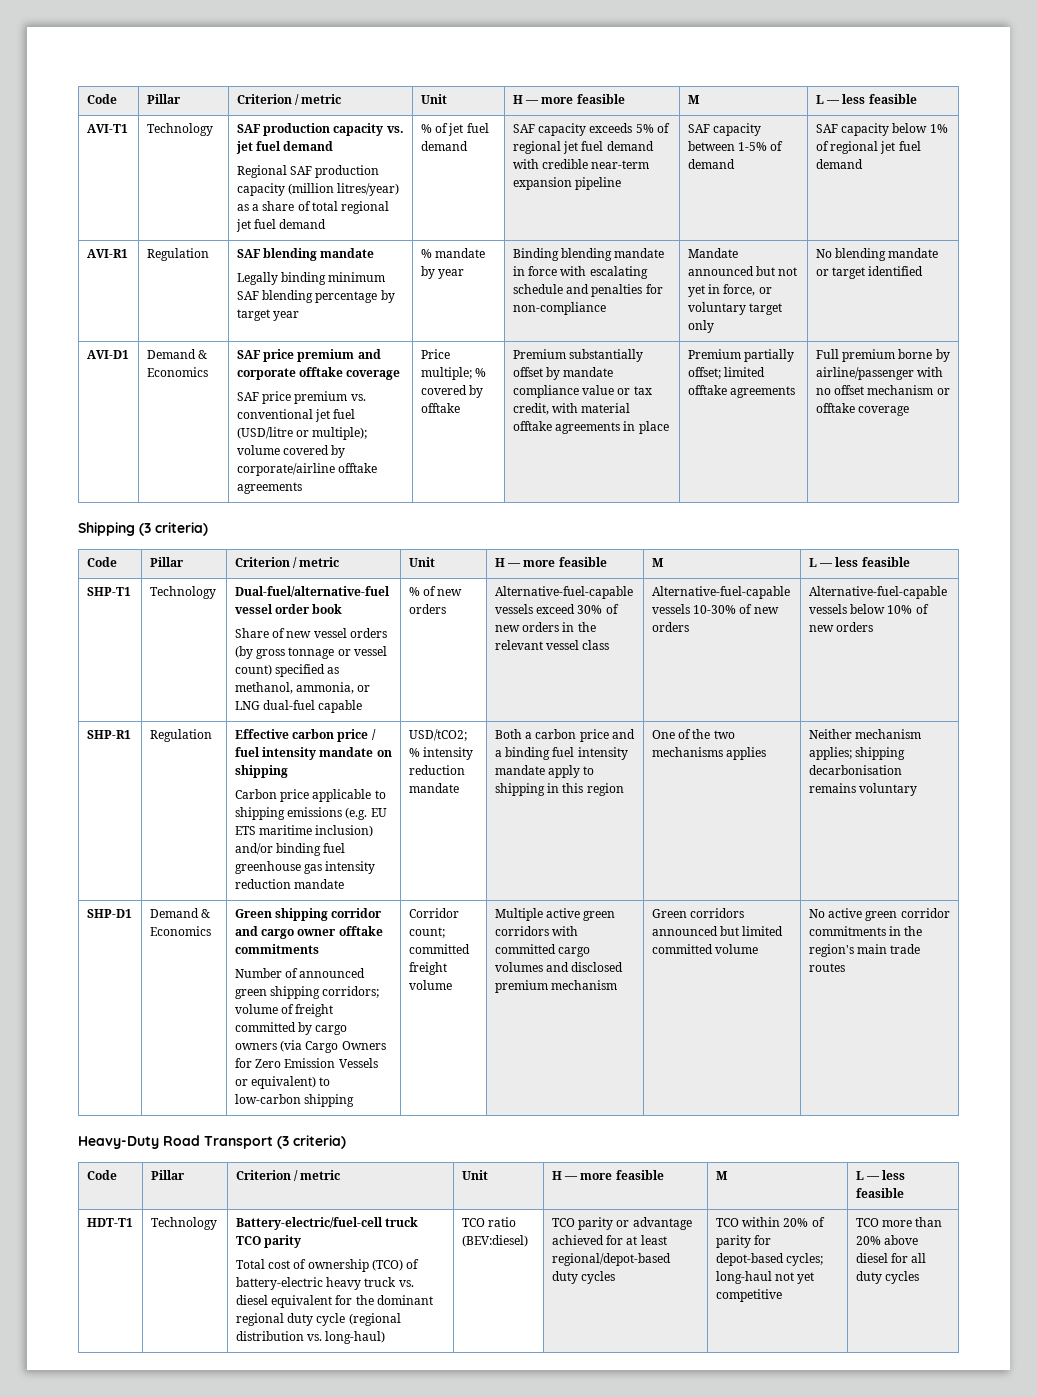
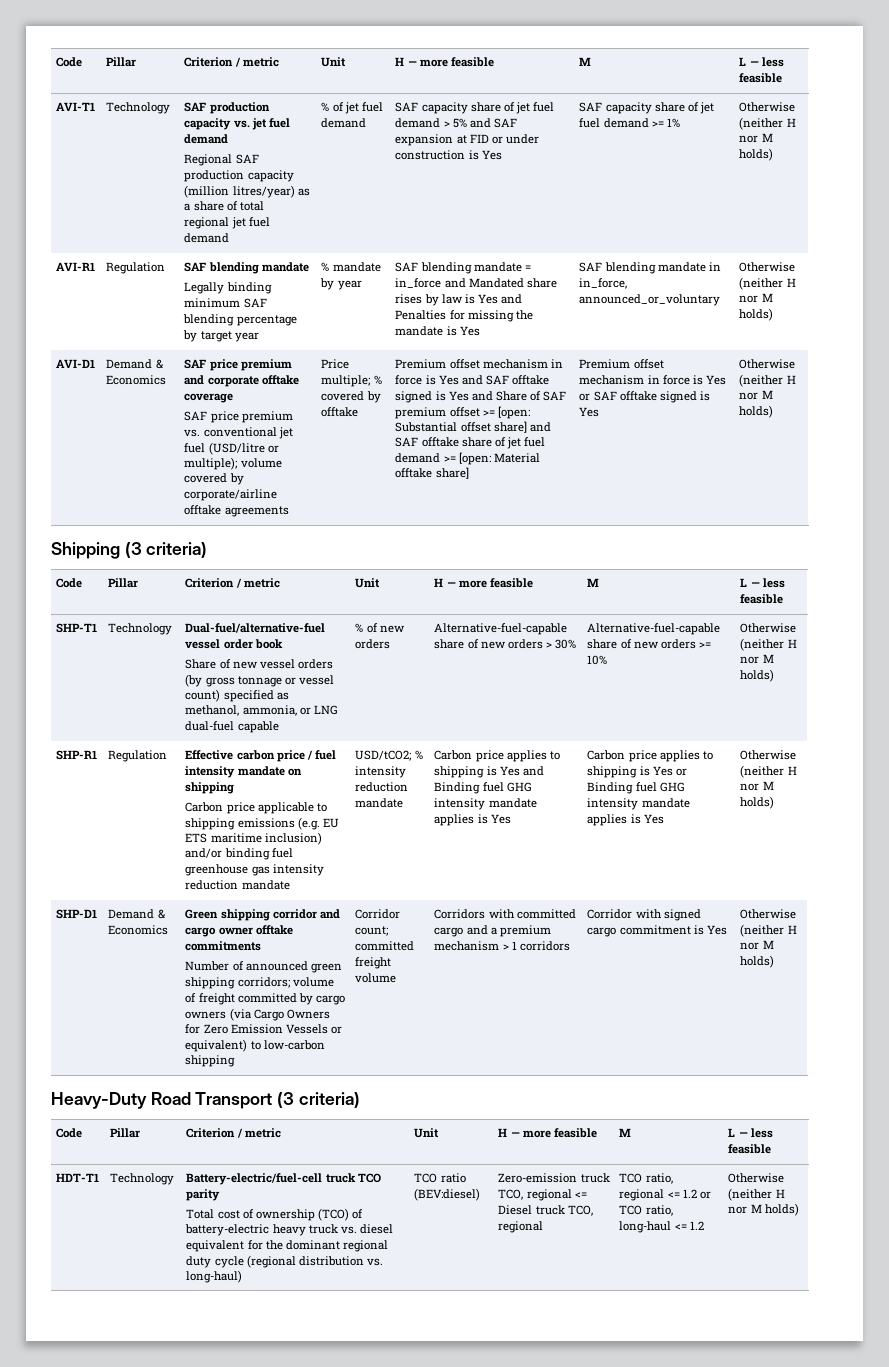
- SAF capacity exceeds 5% of regional jet fuel demand with credible near-term expansion pipeline | SAF capacity between 1-5% of demand | SAF capacity below 1% of regional jet fuel demand
+ SAF capacity share of jet fuel demand > 5% and SAF expansion at FID or under construction is Yes | SAF capacity share of jet fuel demand >= 1% | Otherwise (neither H nor M holds)
- Binding blending mandate in force with escalating schedule and penalties for non-compliance | Mandate announced but not yet in force, or voluntary target only | No blending mandate or target identified
+ SAF blending mandate = in_force and Mandated share rises by law is Yes and Penalties for missing the mandate is Yes | SAF blending mandate in in_force, announced_or_voluntary | Otherwise (neither H nor M holds)
- Premium substantially offset by mandate compliance value or tax credit, with material offtake agreements in place | Premium partially offset; limited offtake agreements | Full premium borne by airline/passenger with no offset mechanism or offtake coverage
+ Premium offset mechanism in force is Yes and SAF offtake signed is Yes and Share of SAF premium offset >= [open: Substantial offset share] and SAF offtake share of jet fuel demand >= [open: Material offtake share] | Premium offset mechanism in force is Yes or SAF offtake signed is Yes | Otherwise (neither H nor M holds)
- Alternative-fuel-capable vessels exceed 30% of new orders in the relevant vessel class | Alternative-fuel-capable vessels 10-30% of new orders | Alternative-fuel-capable vessels below 10% of new orders
+ Alternative-fuel-capable share of new orders > 30% | Alternative-fuel-capable share of new orders >= 10% | Otherwise (neither H nor M holds)
- Both a carbon price and a binding fuel intensity mandate apply to shipping in this region | One of the two mechanisms applies | Neither mechanism applies; shipping decarbonisation remains voluntary
+ Carbon price applies to shipping is Yes and Binding fuel GHG intensity mandate applies is Yes | Carbon price applies to shipping is Yes or Binding fuel GHG intensity mandate applies is Yes | Otherwise (neither H nor M holds)
- Multiple active green corridors with committed cargo volumes and disclosed premium mechanism | Green corridors announced but limited committed volume | No active green corridor commitments in the region's main trade routes
+ Corridors with committed cargo and a premium mechanism > 1 corridors | Corridor with signed cargo commitment is Yes | Otherwise (neither H nor M holds)
- TCO parity or advantage achieved for at least regional/depot-based duty cycles | TCO within 20% of parity for depot-based cycles; long-haul not yet competitive | TCO more than 20% above diesel for all duty cycles
+ Zero-emission truck TCO, regional <= Diesel truck TCO, regional | TCO ratio, regional <= 1.2 or TCO ratio, long-haul <= 1.2 | Otherwise (neither H nor M holds)

